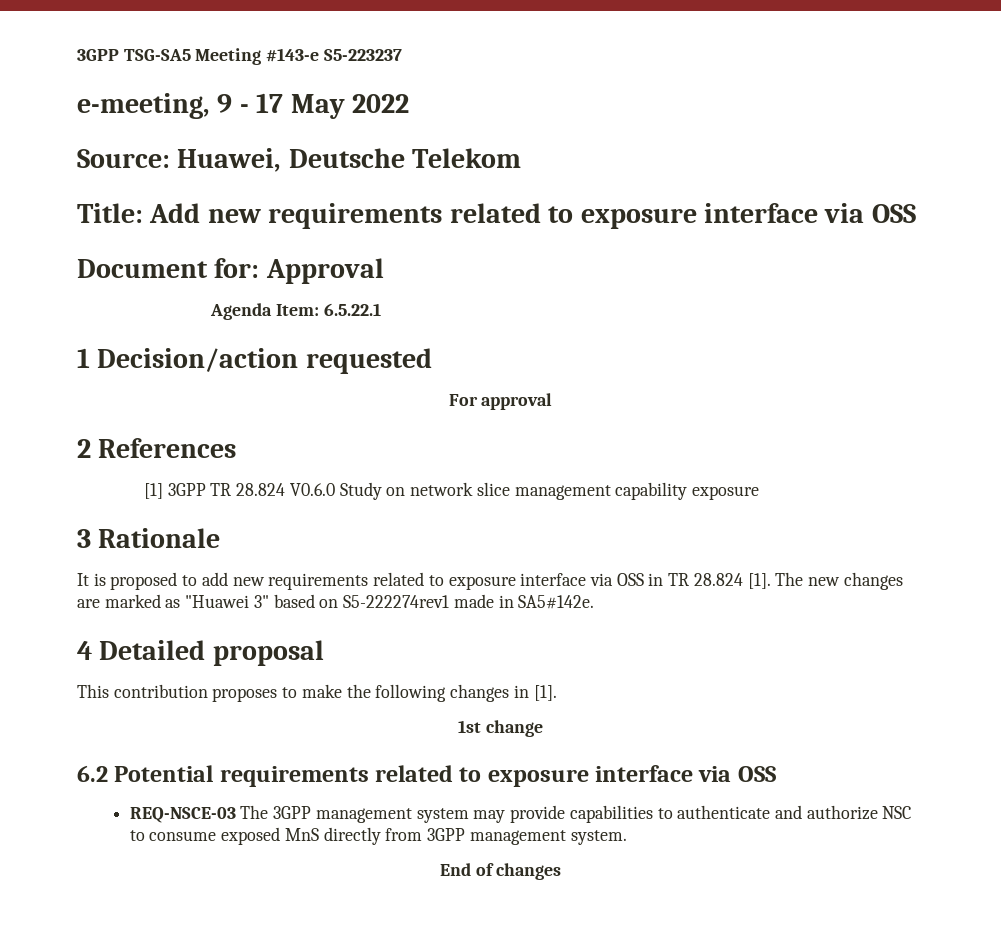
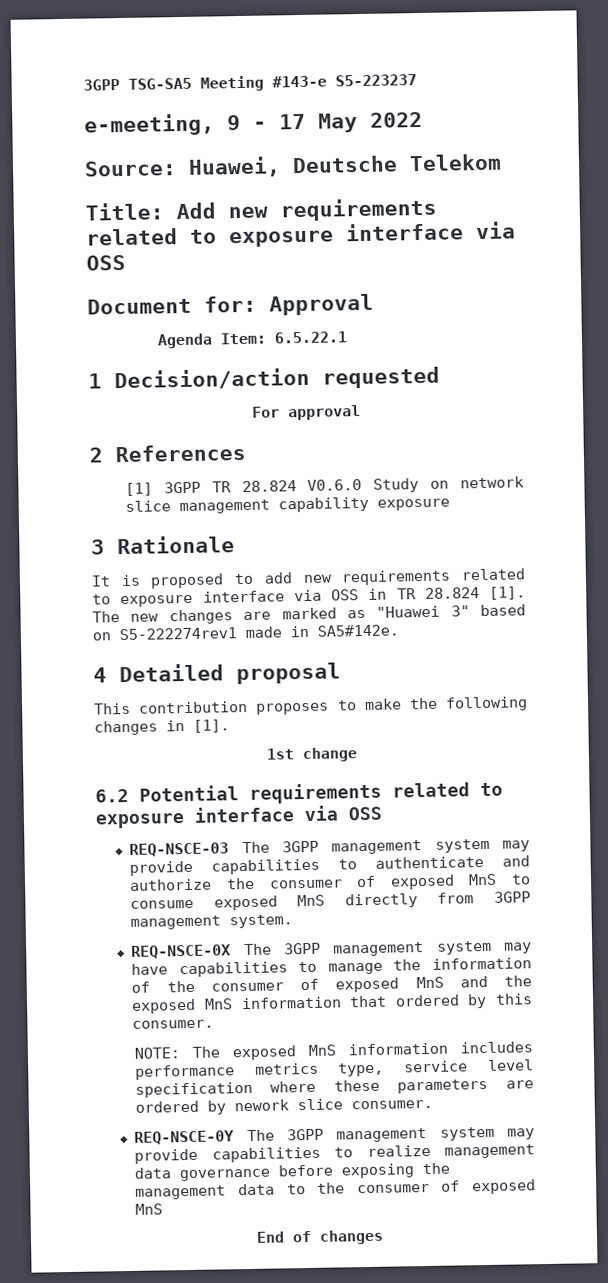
- REQ-NSCE-03 The 3GPP management system may provide capabilities to authenticate and authorize NSC to consume exposed MnS directly from 3GPP management system.
+ REQ-NSCE-03 The 3GPP management system may provide capabilities to authenticate and authorize the consumer of exposed MnS to consume exposed MnS directly from 3GPP management system.
+ REQ-NSCE-0X The 3GPP management system may have capabilities to manage the information of the consumer of exposed MnS and the exposed MnS information that ordered by this consumer.
+ NOTE: The exposed MnS information includes performance metrics type, service level specification where these parameters are ordered by nework slice consumer.
+ REQ-NSCE-0Y The 3GPP management system may provide capabilities to realize management data governance before exposing the management data to the consumer of exposed MnS

